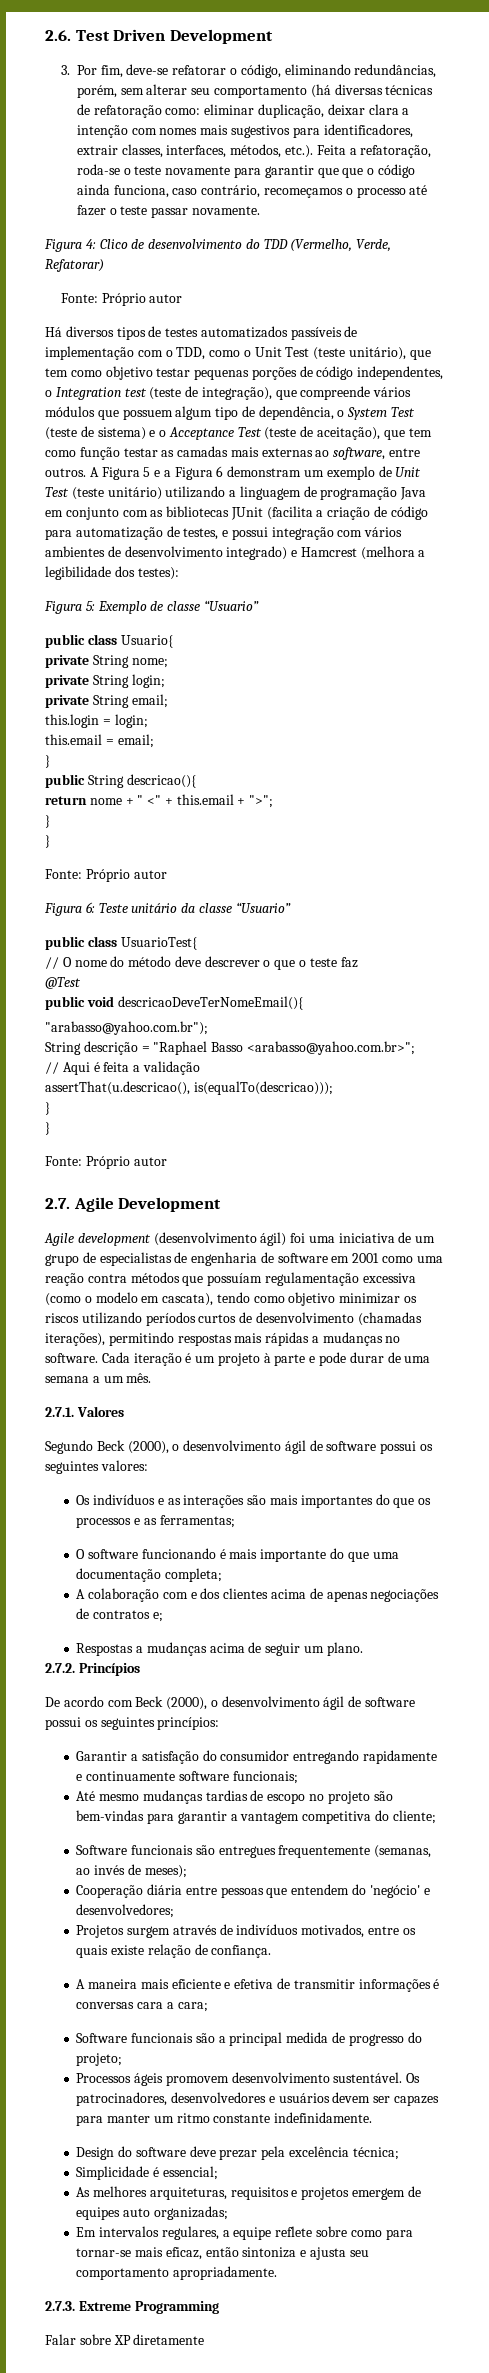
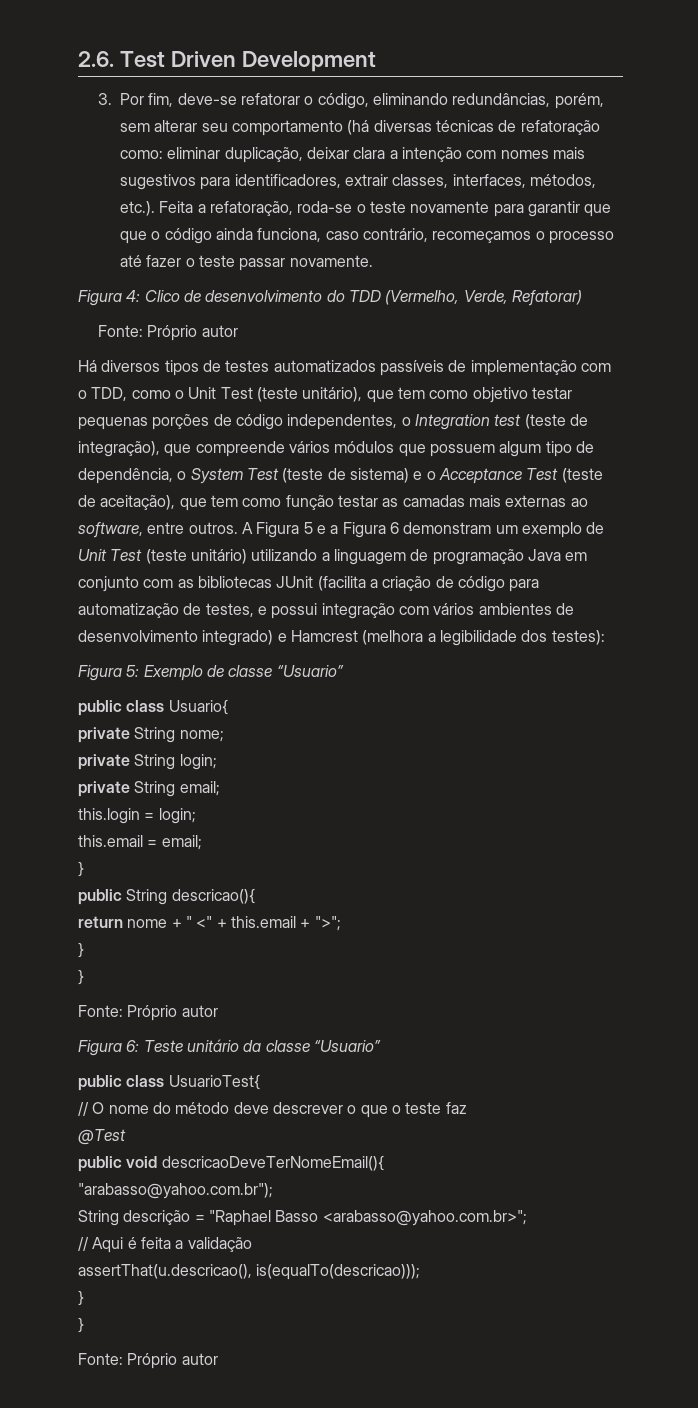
- 2.7. Agile Development
- Agile development (desenvolvimento ágil) foi uma iniciativa de um grupo de especialistas de engenharia de software em 2001 como uma reação contra métodos que possuíam regulamentação excessiva (como o modelo em cascata), tendo como objetivo minimizar os riscos utilizando períodos curtos de desenvolvimento (chamadas iterações), permitindo respostas mais rápidas a mudanças no software. Cada iteração é um projeto à parte e pode durar de uma semana a um mês.
- 2.7.1. Valores
- Segundo Beck (2000), o desenvolvimento ágil de software possui os seguintes valores:
- Os indivíduos e as interações são mais importantes do que os processos e as ferramentas;
- O software funcionando é mais importante do que uma documentação completa;
- A colaboração com e dos clientes acima de apenas negociações de contratos e;
- Respostas a mudanças acima de seguir um plano.
- 2.7.2. Princípios
- De acordo com Beck (2000), o desenvolvimento ágil de software possui os seguintes princípios:
- Garantir a satisfação do consumidor entregando rapidamente e continuamente software funcionais;
- Até mesmo mudanças tardias de escopo no projeto são bem-vindas para garantir a vantagem competitiva do cliente;
- Software funcionais são entregues frequentemente (semanas, ao invés de meses);
- Cooperação diária entre pessoas que entendem do 'negócio' e desenvolvedores;
- Projetos surgem através de indivíduos motivados, entre os quais existe relação de confiança.
- A maneira mais eficiente e efetiva de transmitir informações é conversas cara a cara;
- Software funcionais são a principal medida de progresso do projeto;
- Processos ágeis promovem desenvolvimento sustentável. Os patrocinadores, desenvolvedores e usuários devem ser capazes para manter um ritmo constante indefinidamente.
- Design do software deve prezar pela excelência técnica;
- Simplicidade é essencial;
- As melhores arquiteturas, requisitos e projetos emergem de equipes auto organizadas;
- Em intervalos regulares, a equipe reflete sobre como para tornar-se mais eficaz, então sintoniza e ajusta seu comportamento apropriadamente.
- 2.7.3. Extreme Programming
- Falar sobre XP diretamente

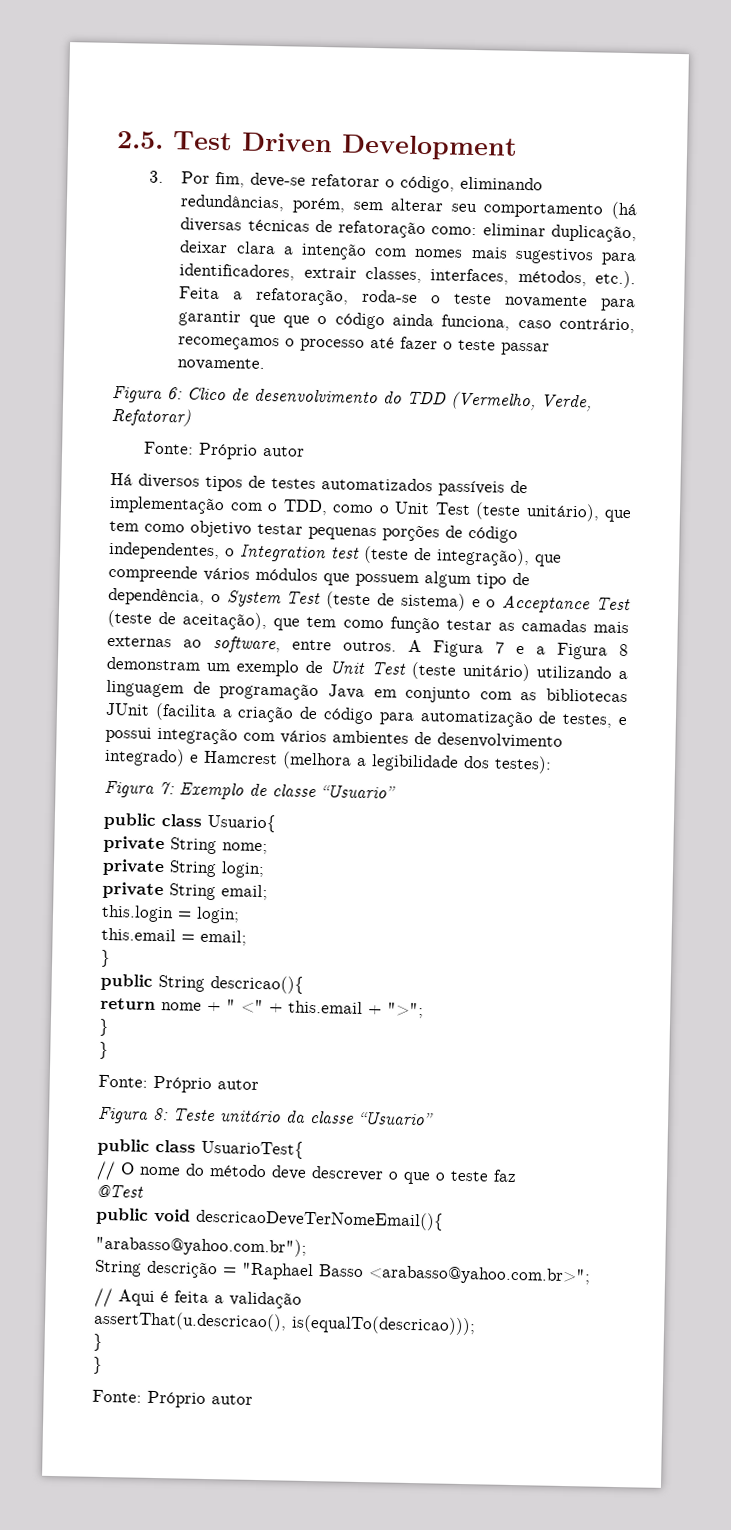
- 2.6. Test Driven Development
+ 2.5. Test Driven Development
- Figura 4: Clico de desenvolvimento do TDD (Vermelho, Verde, Refatorar)
+ Figura 6: Clico de desenvolvimento do TDD (Vermelho, Verde, Refatorar)
- A Figura 5 e a Figura 6 demonstram um exemplo de Unit Test (teste unitário) utilizando a linguagem de programação Java em conjunto com as bibliotecas JUnit (facilita a criação de código para automatização de testes, e possui integração com vários ambientes de desenvolvimento integrado) e Hamcrest (melhora a legibilidade dos testes):
+ A Figura 7 e a Figura 8 demonstram um exemplo de Unit Test (teste unitário) utilizando a linguagem de programação Java em conjunto com as bibliotecas JUnit (facilita a criação de código para automatização de testes, e possui integração com vários ambientes de desenvolvimento integrado) e Hamcrest (melhora a legibilidade dos testes):
- Figura 5: Exemplo de classe “Usuario”
+ Figura 7: Exemplo de classe “Usuario”
- Figura 6: Teste unitário da classe “Usuario”
+ Figura 8: Teste unitário da classe “Usuario”

